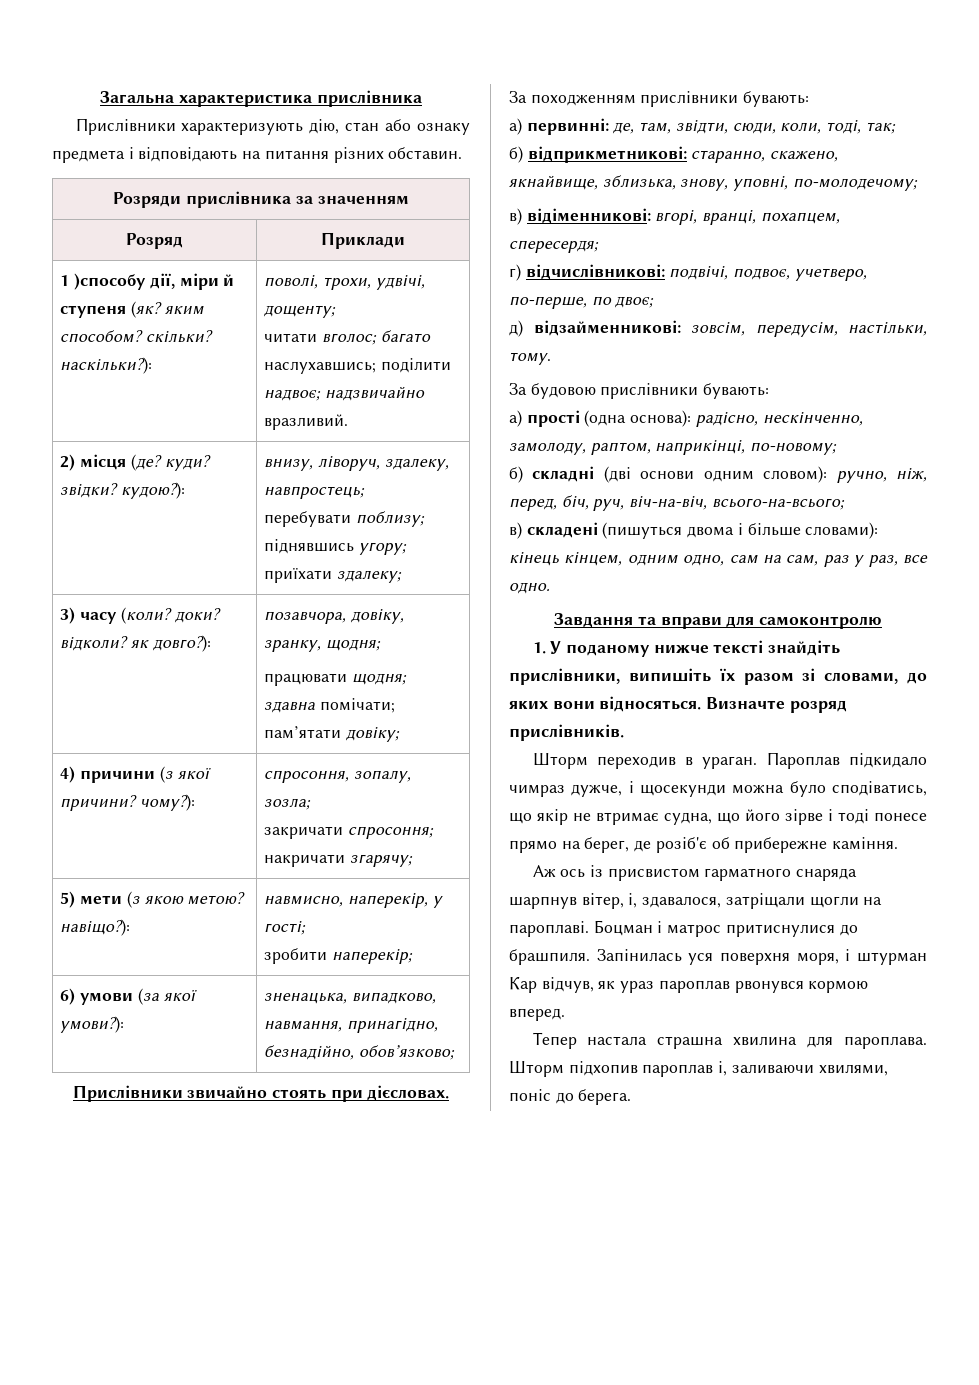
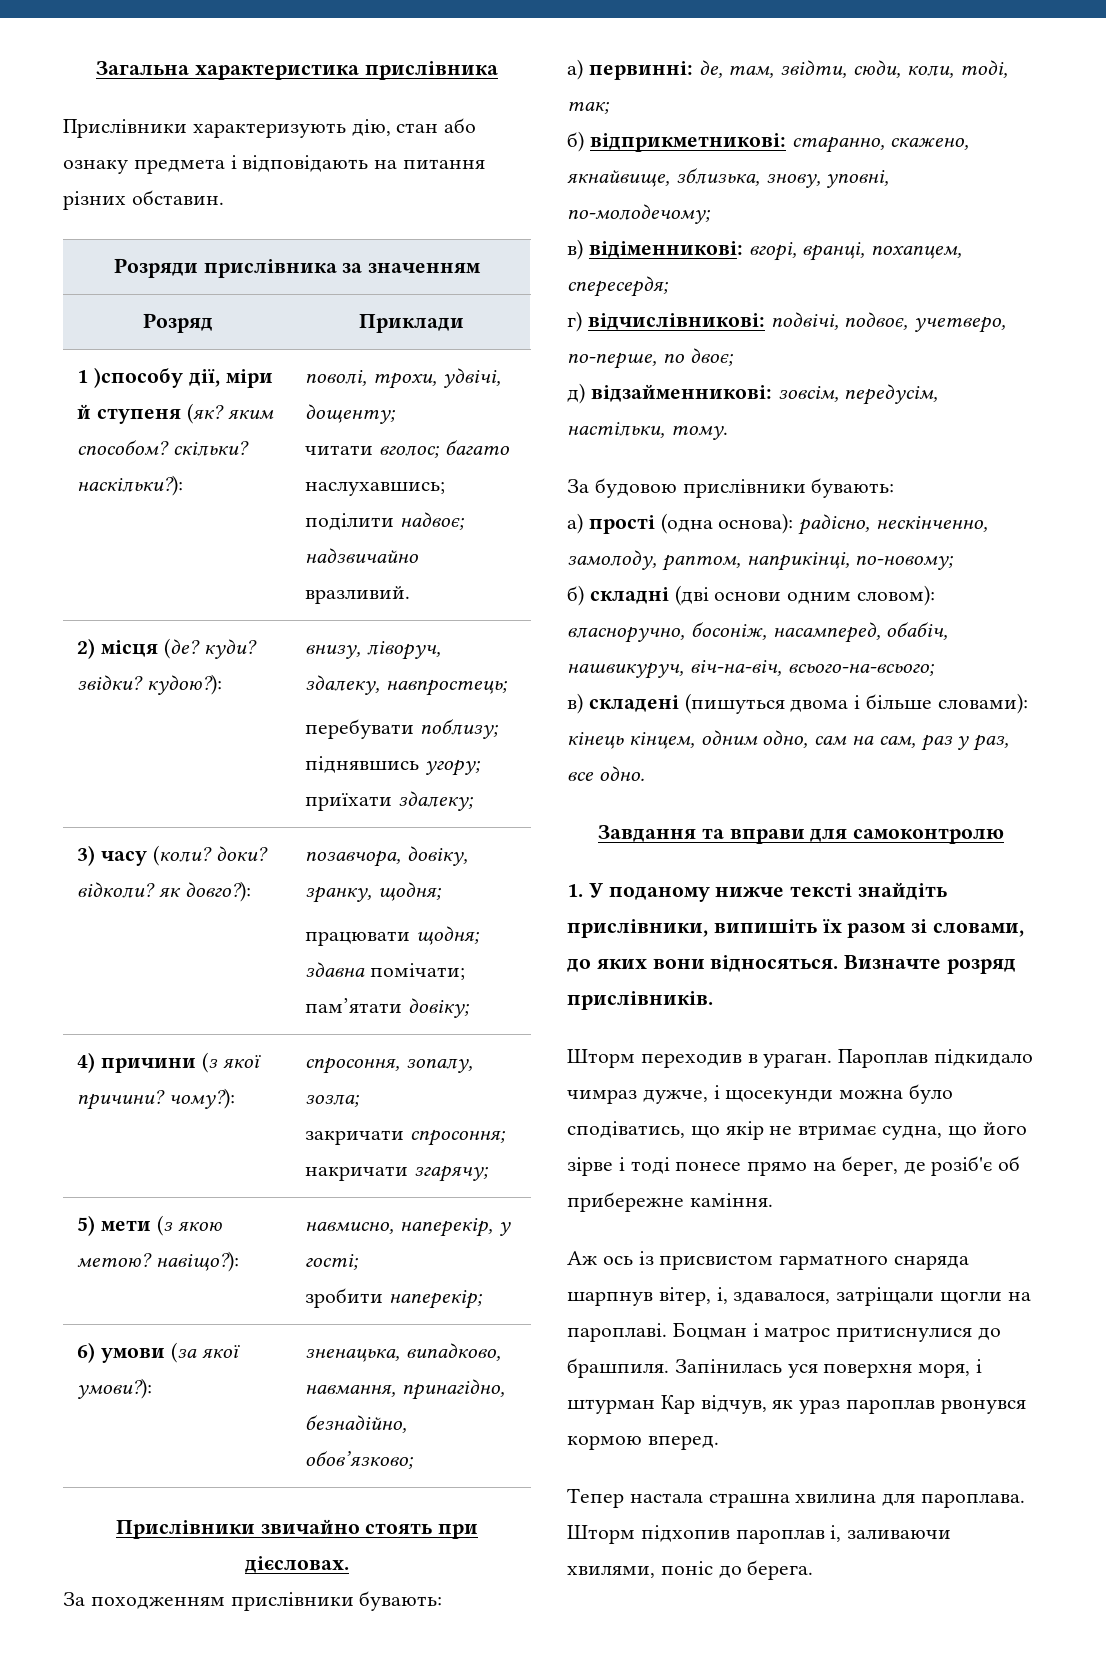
- б) складні (дві основи одним словом): ручно, ніж, перед, біч, руч, віч-на-віч, всього-на-всього;
+ б) складні (дві основи одним словом): власноручно, босоніж, насамперед, обабіч, нашвикуруч, віч-на-віч, всього-на-всього;

